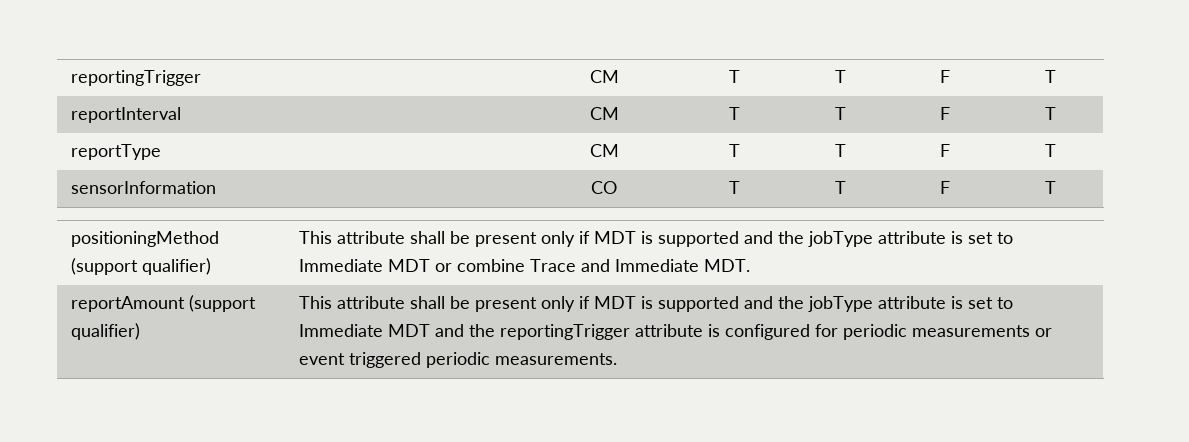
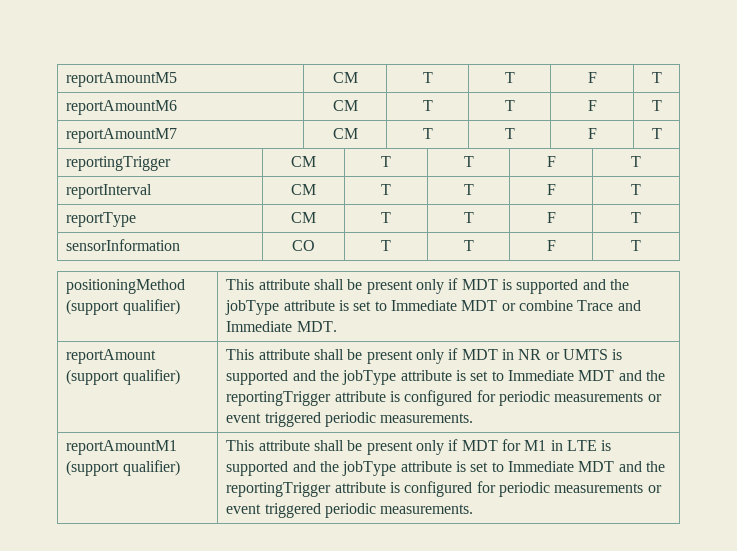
+ reportAmountM5 | CM | T | T | F | T
+ reportAmountM6 | CM | T | T | F | T
+ reportAmountM7 | CM | T | T | F | T
- reportAmount (support qualifier) | This attribute shall be present only if MDT is supported and the jobType attribute is set to Immediate MDT and the reportingTrigger attribute is configured for periodic measurements or event triggered periodic measurements.
+ reportAmount (support qualifier) | This attribute shall be present only if MDT in NR or UMTS is supported and the jobType attribute is set to Immediate MDT and the reportingTrigger attribute is configured for periodic measurements or event triggered periodic measurements.
+ reportAmountM1 (support qualifier) | This attribute shall be present only if MDT for M1 in LTE is supported and the jobType attribute is set to Immediate MDT and the reportingTrigger attribute is configured for periodic measurements or event triggered periodic measurements.

